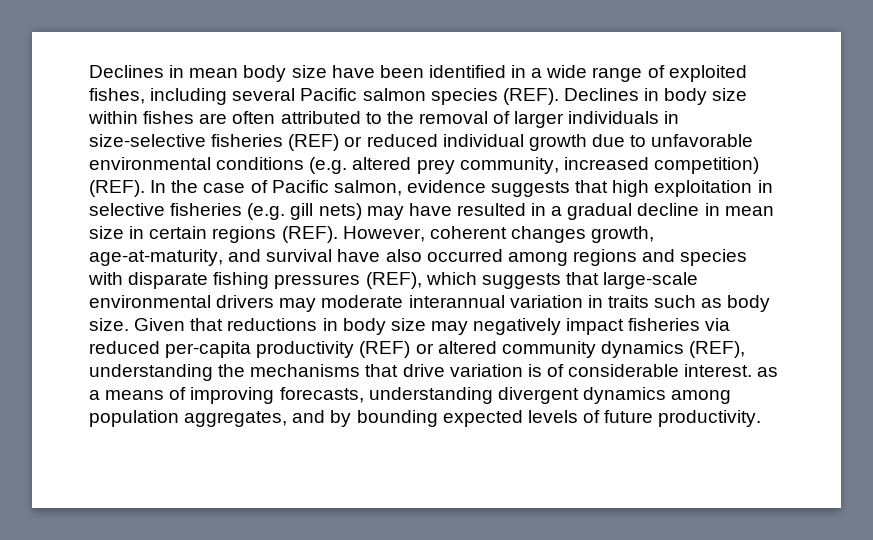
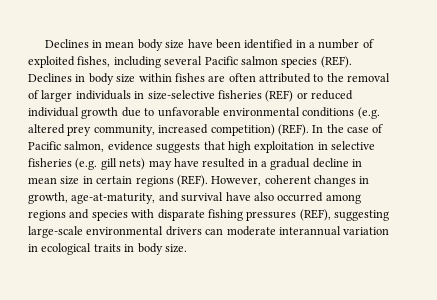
- Declines in mean body size have been identified in a wide range of exploited fishes, including several Pacific salmon species (REF).
+ Declines in mean body size have been identified in a number of exploited fishes, including several Pacific salmon species (REF).
- However, coherent changes growth, age-at-maturity, and survival have also occurred among regions and species with disparate fishing pressures (REF), which suggests that large-scale environmental drivers may moderate interannual variation in traits such as body size. Given that reductions in body size may negatively impact fisheries via reduced per-capita productivity (REF) or altered community dynamics (REF), understanding the mechanisms that drive variation is of considerable interest. as a means of improving forecasts, understanding divergent dynamics among population aggregates, and by bounding expected levels of future productivity.
+ However, coherent changes in growth, age-at-maturity, and survival have also occurred among regions and species with disparate fishing pressures (REF), suggesting large-scale environmental drivers can moderate interannual variation in ecological traits in body size.

